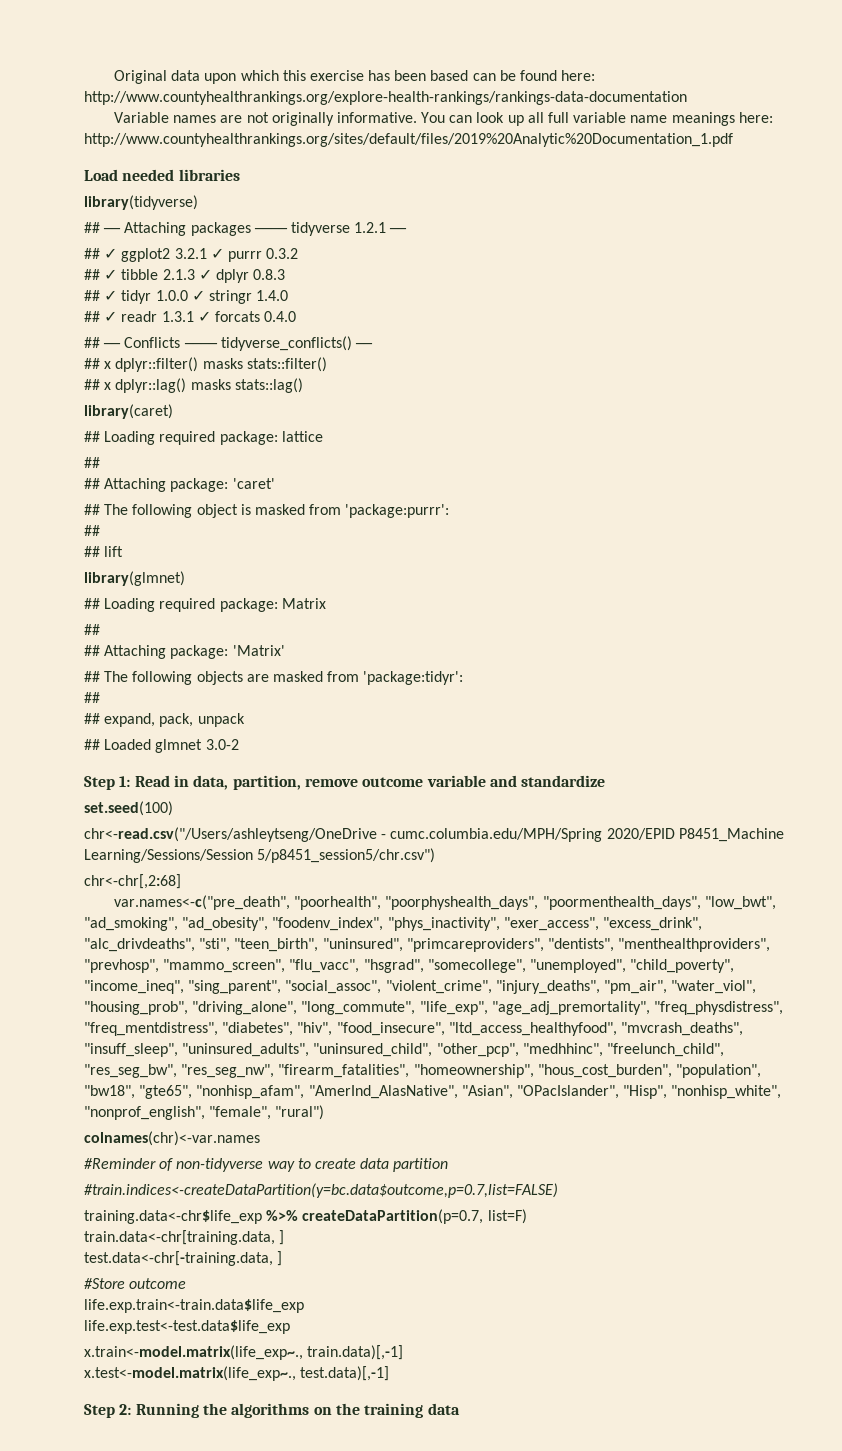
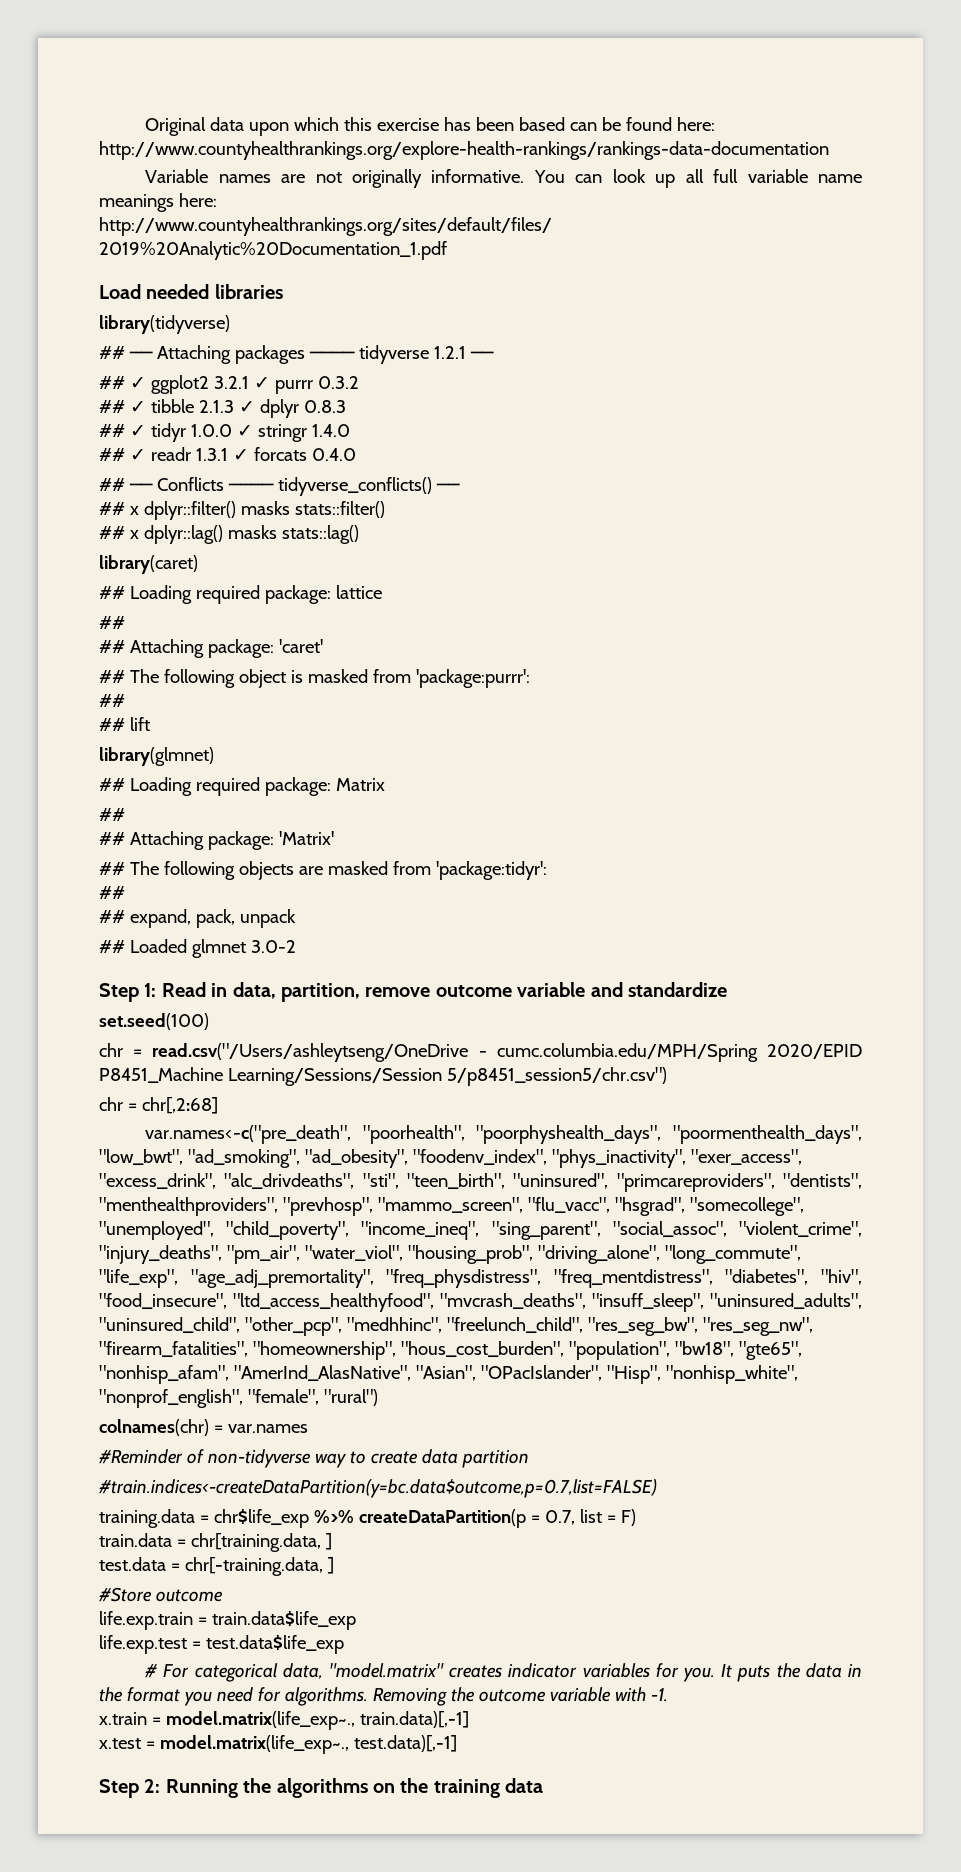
- chr<-read.csv("/Users/ashleytseng/OneDrive - cumc.columbia.edu/MPH/Spring 2020/EPID P8451_Machine Learning/Sessions/Session 5/p8451_session5/chr.csv")
+ chr = read.csv("/Users/ashleytseng/OneDrive - cumc.columbia.edu/MPH/Spring 2020/EPID P8451_Machine Learning/Sessions/Session 5/p8451_session5/chr.csv")
- chr<-chr[,2:68]
+ chr = chr[,2:68]
- colnames(chr)<-var.names
+ colnames(chr) = var.names
- training.data<-chr$life_exp %>% createDataPartition(p=0.7, list=F)
- train.data<-chr[training.data, ]
- test.data<-chr[-training.data, ]
+ training.data = chr$life_exp %>% createDataPartition(p = 0.7, list = F)
+ train.data = chr[training.data, ]
+ test.data = chr[-training.data, ]
  #Store outcome
- life.exp.train<-train.data$life_exp
- life.exp.test<-test.data$life_exp
- x.train<-model.matrix(life_exp~., train.data)[,-1]
- x.test<-model.matrix(life_exp~., test.data)[,-1]
+ life.exp.train = train.data$life_exp
+ life.exp.test = test.data$life_exp
+ # For categorical data, "model.matrix" creates indicator variables for you. It puts the data in the format you need for algorithms. Removing the outcome variable with -1.
+ x.train = model.matrix(life_exp~., train.data)[,-1]
+ x.test = model.matrix(life_exp~., test.data)[,-1]

